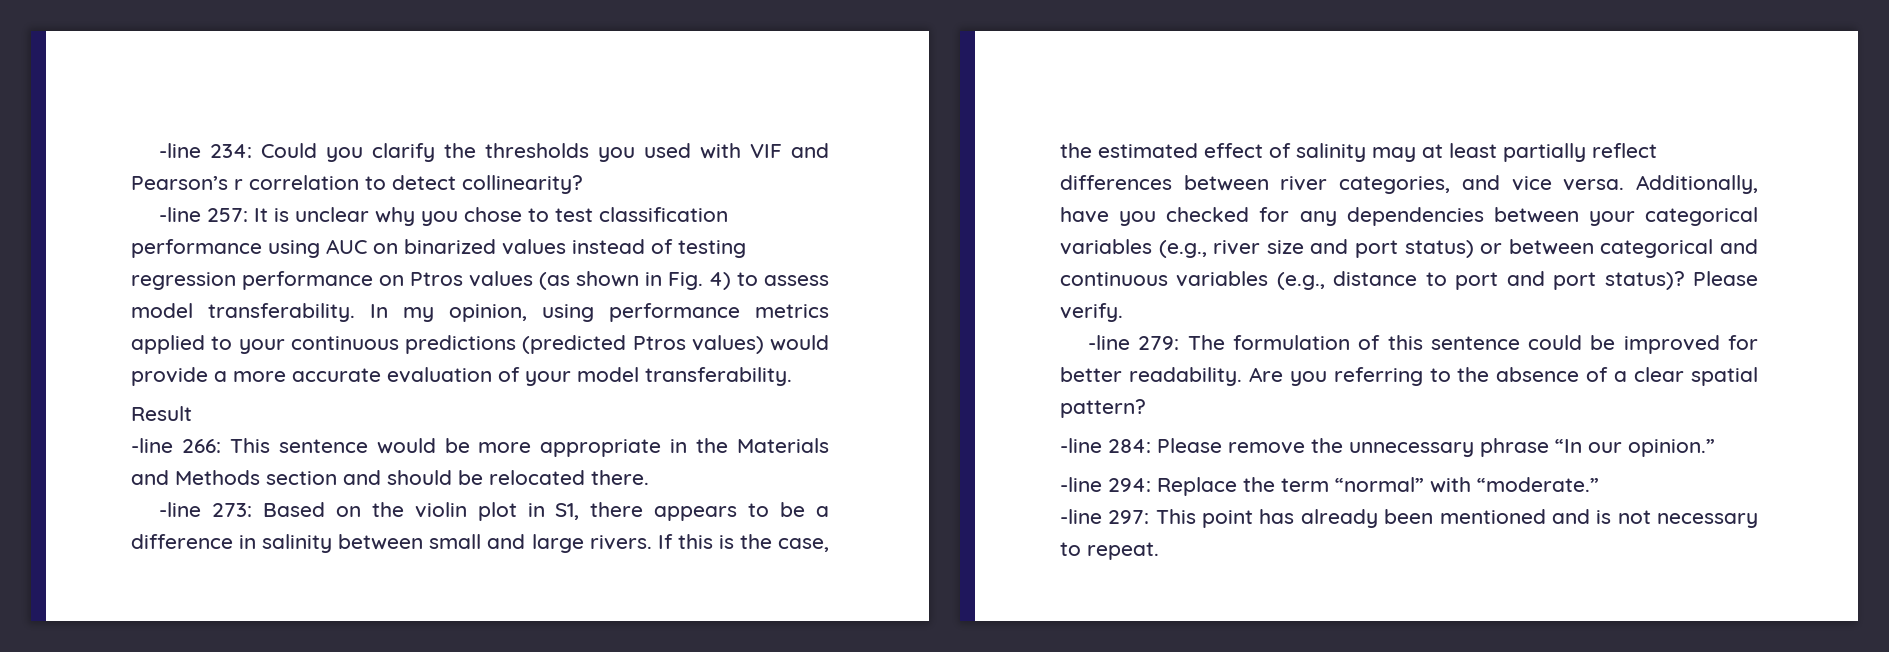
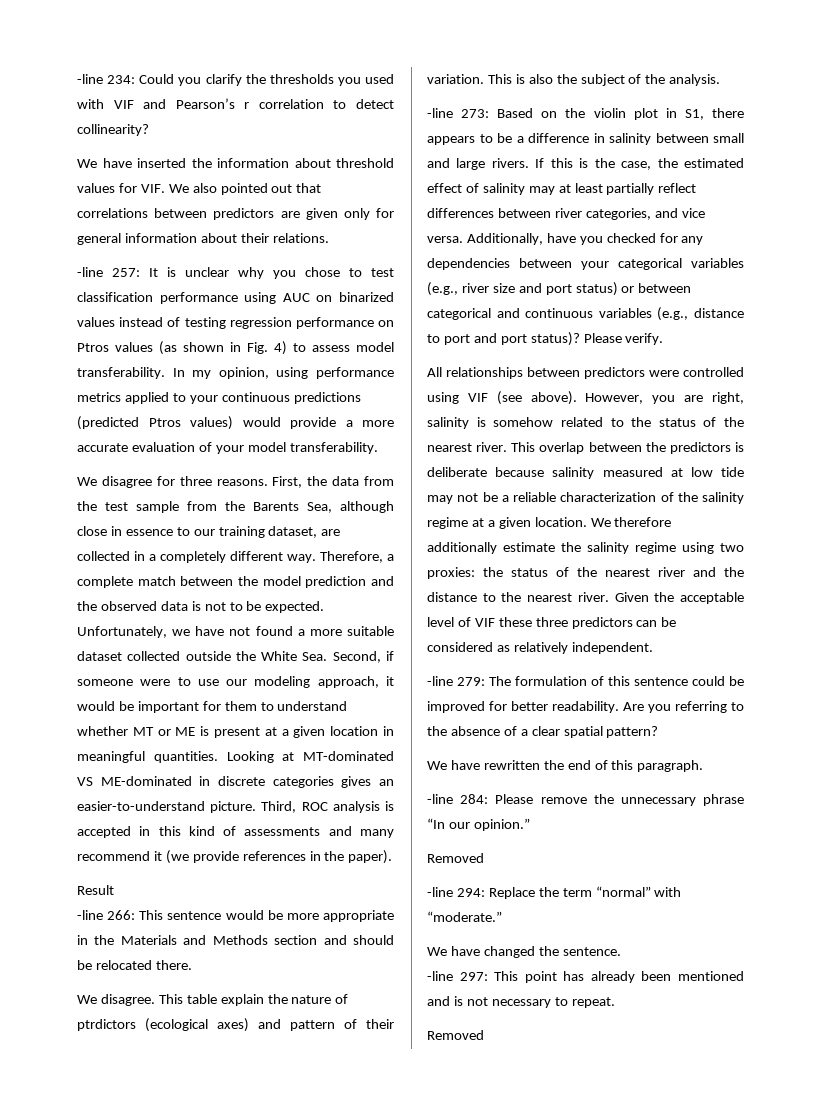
+ We have inserted the information about threshold values for VIF. We also pointed out that correlations between predictors are given only for general information about their relations.
+ We disagree for three reasons. First, the data from the test sample from the Barents Sea, although close in essence to our training dataset, are collected in a completely different way. Therefore, a complete match between the model prediction and the observed data is not to be expected. Unfortunately, we have not found a more suitable dataset collected outside the White Sea. Second, if someone were to use our modeling approach, it would be important for them to understand whether MT or ME is present at a given location in meaningful quantities. Looking at MT-dominated VS ME-dominated in discrete categories gives an easier-to-understand picture. Third, ROC analysis is accepted in this kind of assessments and many recommend it (we provide references in the paper).
+ We disagree. This table explain the nature of ptrdictors (ecological axes) and pattern of their variation. This is also the subject of the analysis.
+ All relationships between predictors were controlled using VIF (see above). However, you are right, salinity is somehow related to the status of the nearest river. This overlap between the predictors is deliberate because salinity measured at low tide may not be a reliable characterization of the salinity regime at a given location. We therefore additionally estimate the salinity regime using two proxies: the status of the nearest river and the distance to the nearest river. Given the acceptable level of VIF these three predictors can be considered as relatively independent.
+ We have rewritten the end of this paragraph.
  -line 284: Please remove the unnecessary phrase “In our opinion.”
+ Removed
+ We have changed the sentence.
  -line 297: This point has already been mentioned and is not necessary to repeat.
+ Removed

